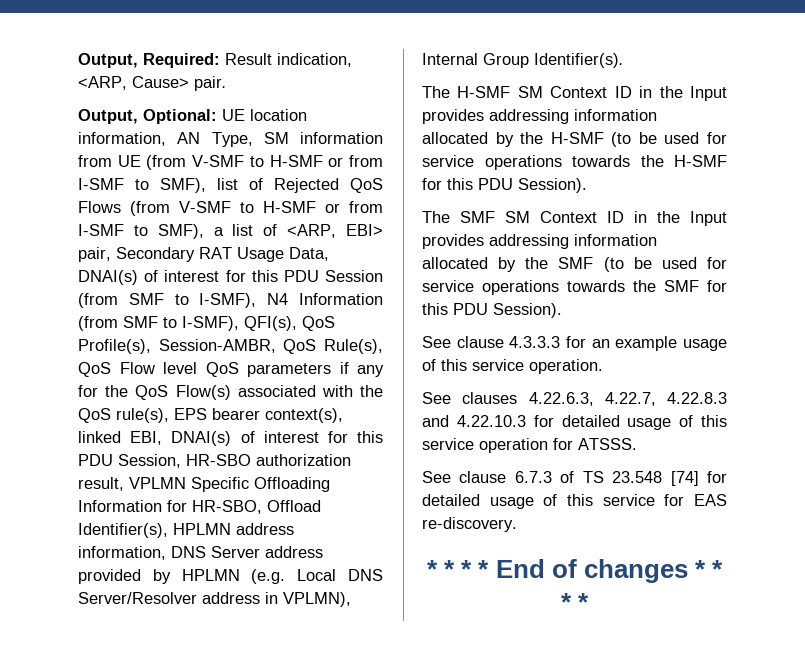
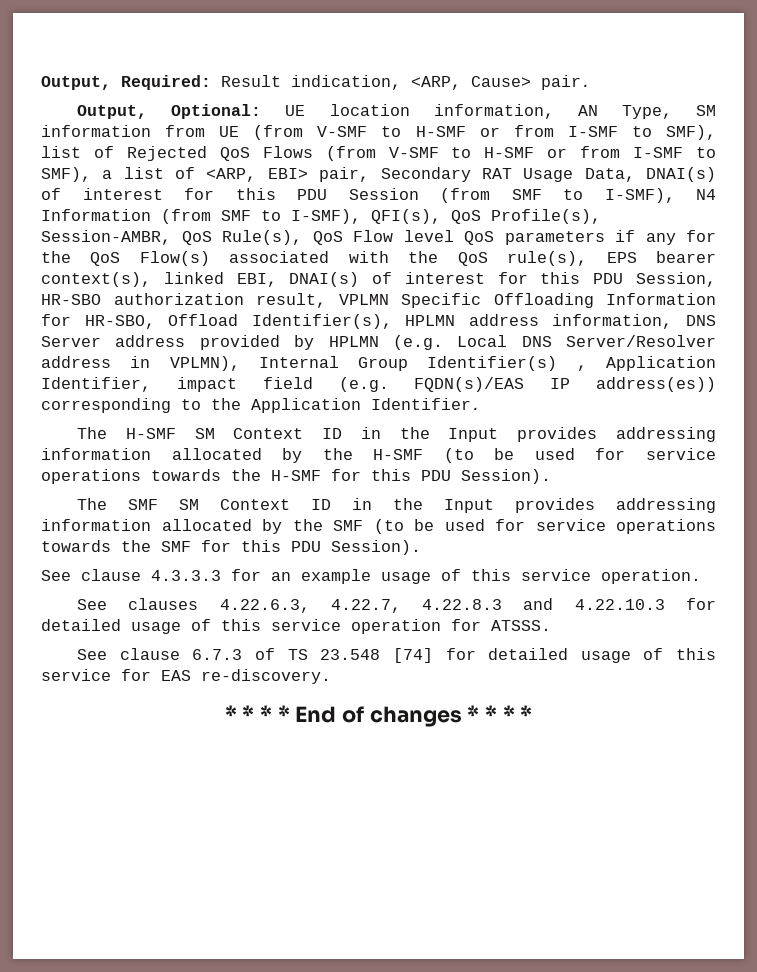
- UE location information, AN Type, SM information from UE (from V-SMF to H-SMF or from I-SMF to SMF), list of Rejected QoS Flows (from V-SMF to H-SMF or from I-SMF to SMF), a list of <ARP, EBI> pair, Secondary RAT Usage Data, DNAI(s) of interest for this PDU Session (from SMF to I-SMF), N4 Information (from SMF to I-SMF), QFI(s), QoS Profile(s), Session-AMBR, QoS Rule(s), QoS Flow level QoS parameters if any for the QoS Flow(s) associated with the QoS rule(s), EPS bearer context(s), linked EBI, DNAI(s) of interest for this PDU Session, HR-SBO authorization result, VPLMN Specific Offloading Information for HR-SBO, Offload Identifier(s), HPLMN address information, DNS Server address provided by HPLMN (e.g. Local DNS Server/Resolver address in VPLMN), Internal Group Identifier(s).
+ UE location information, AN Type, SM information from UE (from V-SMF to H-SMF or from I-SMF to SMF), list of Rejected QoS Flows (from V-SMF to H-SMF or from I-SMF to SMF), a list of <ARP, EBI> pair, Secondary RAT Usage Data, DNAI(s) of interest for this PDU Session (from SMF to I-SMF), N4 Information (from SMF to I-SMF), QFI(s), QoS Profile(s), Session-AMBR, QoS Rule(s), QoS Flow level QoS parameters if any for the QoS Flow(s) associated with the QoS rule(s), EPS bearer context(s), linked EBI, DNAI(s) of interest for this PDU Session, HR-SBO authorization result, VPLMN Specific Offloading Information for HR-SBO, Offload Identifier(s), HPLMN address information, DNS Server address provided by HPLMN (e.g. Local DNS Server/Resolver address in VPLMN), Internal Group Identifier(s) , Application Identifier, impact field (e.g. FQDN(s)/EAS IP address(es)) corresponding to the Application Identifier.

